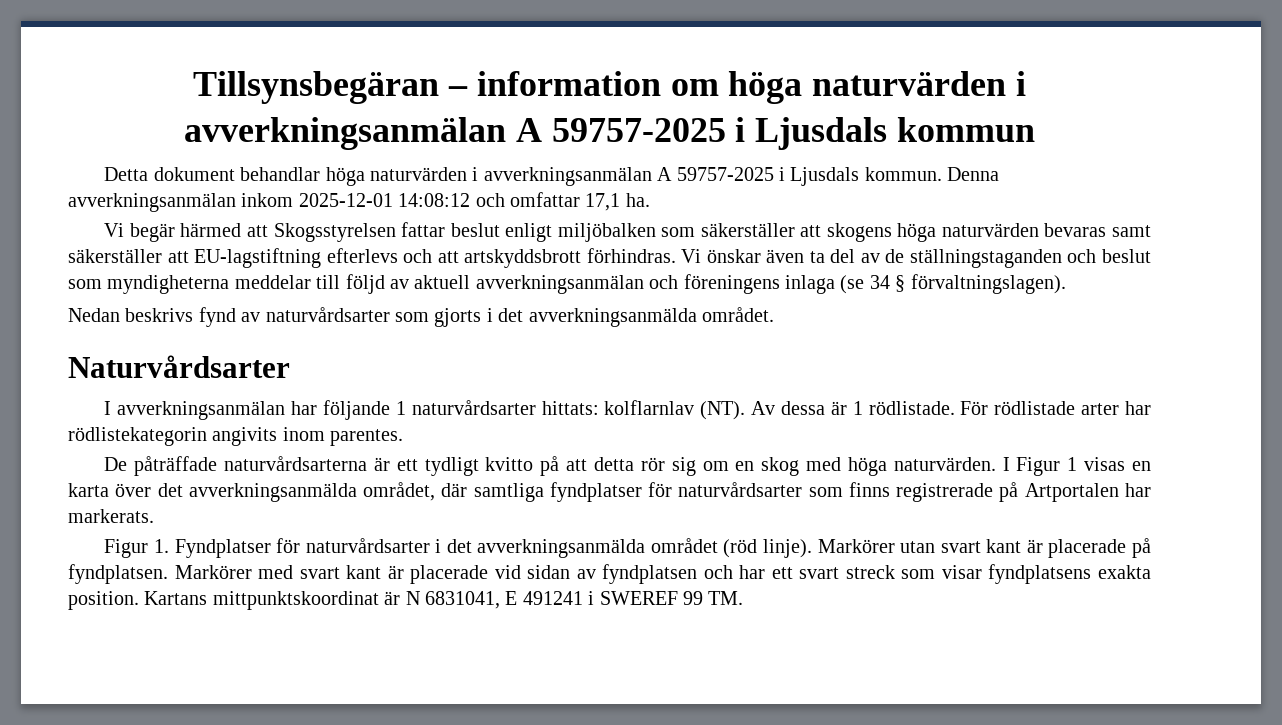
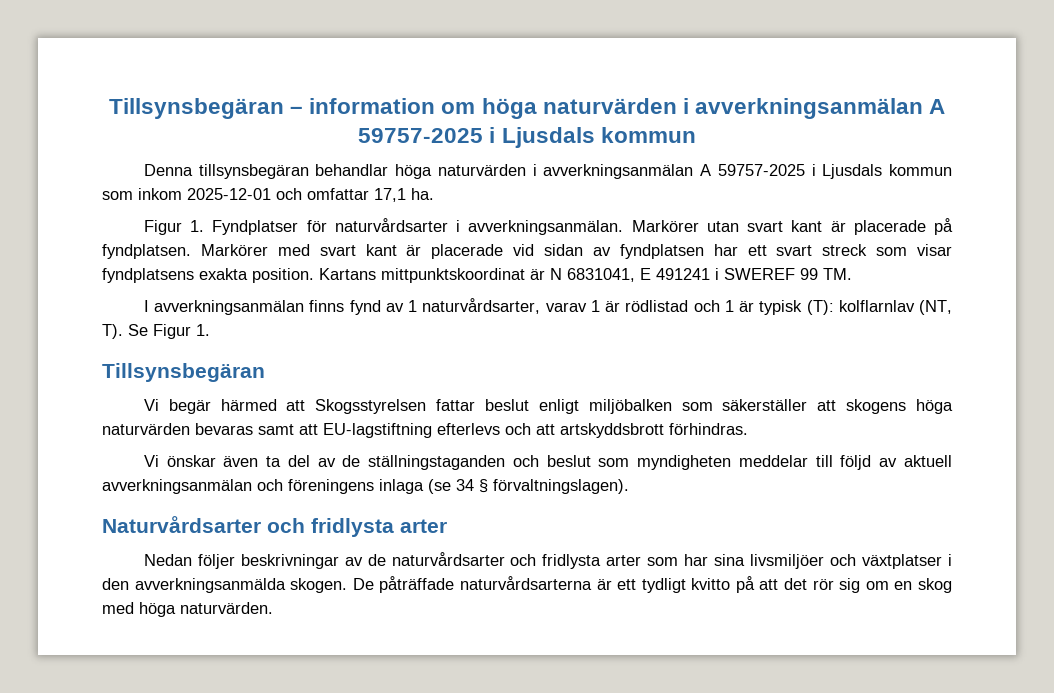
- Detta dokument behandlar höga naturvärden i avverkningsanmälan A 59757-2025 i Ljusdals kommun. Denna avverkningsanmälan inkom 2025-12-01 14:08:12 och omfattar 17,1 ha.
+ Denna tillsynsbegäran behandlar höga naturvärden i avverkningsanmälan A 59757-2025 i Ljusdals kommun som inkom 2025-12-01 och omfattar 17,1 ha.
- Vi begär härmed att Skogsstyrelsen fattar beslut enligt miljöbalken som säkerställer att skogens höga naturvärden bevaras samt säkerställer att EU-lagstiftning efterlevs och att artskyddsbrott förhindras. Vi önskar även ta del av de ställningstaganden och beslut som myndigheterna meddelar till följd av aktuell avverkningsanmälan och föreningens inlaga (se 34 § förvaltningslagen).
- Nedan beskrivs fynd av naturvårdsarter som gjorts i det avverkningsanmälda området.
- Naturvårdsarter
- I avverkningsanmälan har följande 1 naturvårdsarter hittats: kolflarnlav (NT). Av dessa är 1 rödlistade. För rödlistade arter har rödlistekategorin angivits inom parentes.
- De påträffade naturvårdsarterna är ett tydligt kvitto på att detta rör sig om en skog med höga naturvärden. I Figur 1 visas en karta över det avverkningsanmälda området, där samtliga fyndplatser för naturvårdsarter som finns registrerade på Artportalen har markerats.
- Figur 1. Fyndplatser för naturvårdsarter i det avverkningsanmälda området (röd linje).
+ Figur 1. Fyndplatser för naturvårdsarter i avverkningsanmälan.
- Markörer med svart kant är placerade vid sidan av fyndplatsen och har ett svart streck som visar fyndplatsens exakta position.
+ Markörer med svart kant är placerade vid sidan av fyndplatsen har ett svart streck som visar fyndplatsens exakta position.
+ I avverkningsanmälan finns fynd av 1 naturvårdsarter, varav 1 är rödlistad och 1 är typisk (T): kolflarnlav (NT, T). Se Figur 1.
+ Tillsynsbegäran
+ Vi begär härmed att Skogsstyrelsen fattar beslut enligt miljöbalken som säkerställer att skogens höga naturvärden bevaras samt att EU-lagstiftning efterlevs och att artskyddsbrott förhindras.
+ Vi önskar även ta del av de ställningstaganden och beslut som myndigheten meddelar till följd av aktuell avverkningsanmälan och föreningens inlaga (se 34 § förvaltningslagen).
+ Naturvårdsarter och fridlysta arter
+ Nedan följer beskrivningar av de naturvårdsarter och fridlysta arter som har sina livsmiljöer och växtplatser i den avverkningsanmälda skogen. De påträffade naturvårdsarterna är ett tydligt kvitto på att det rör sig om en skog med höga naturvärden.

